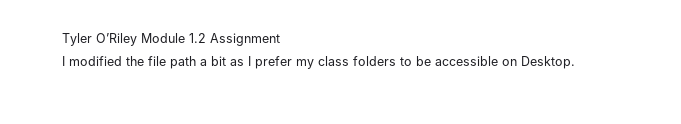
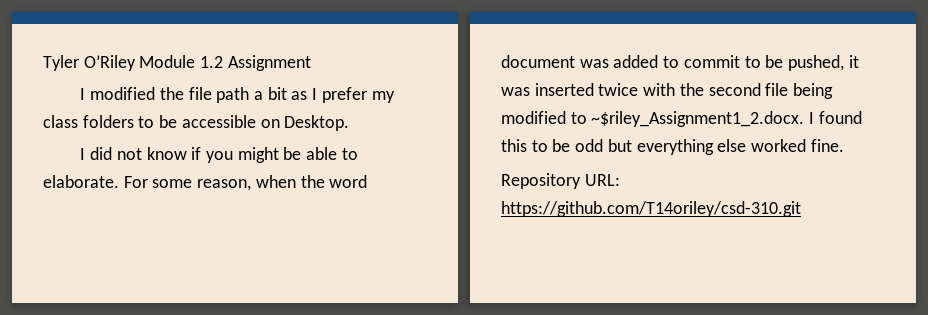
+ I did not know if you might be able to elaborate. For some reason, when the word document was added to commit to be pushed, it was inserted twice with the second file being modified to ~$riley_Assignment1_2.docx. I found this to be odd but everything else worked fine.
+ Repository URL: https://github.com/T14oriley/csd-310.git

